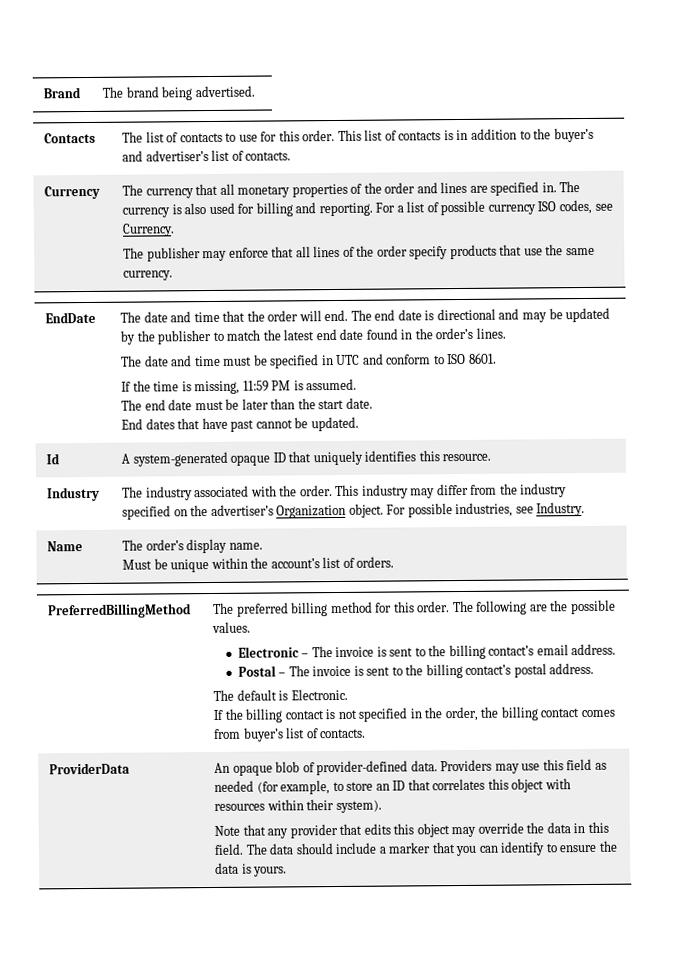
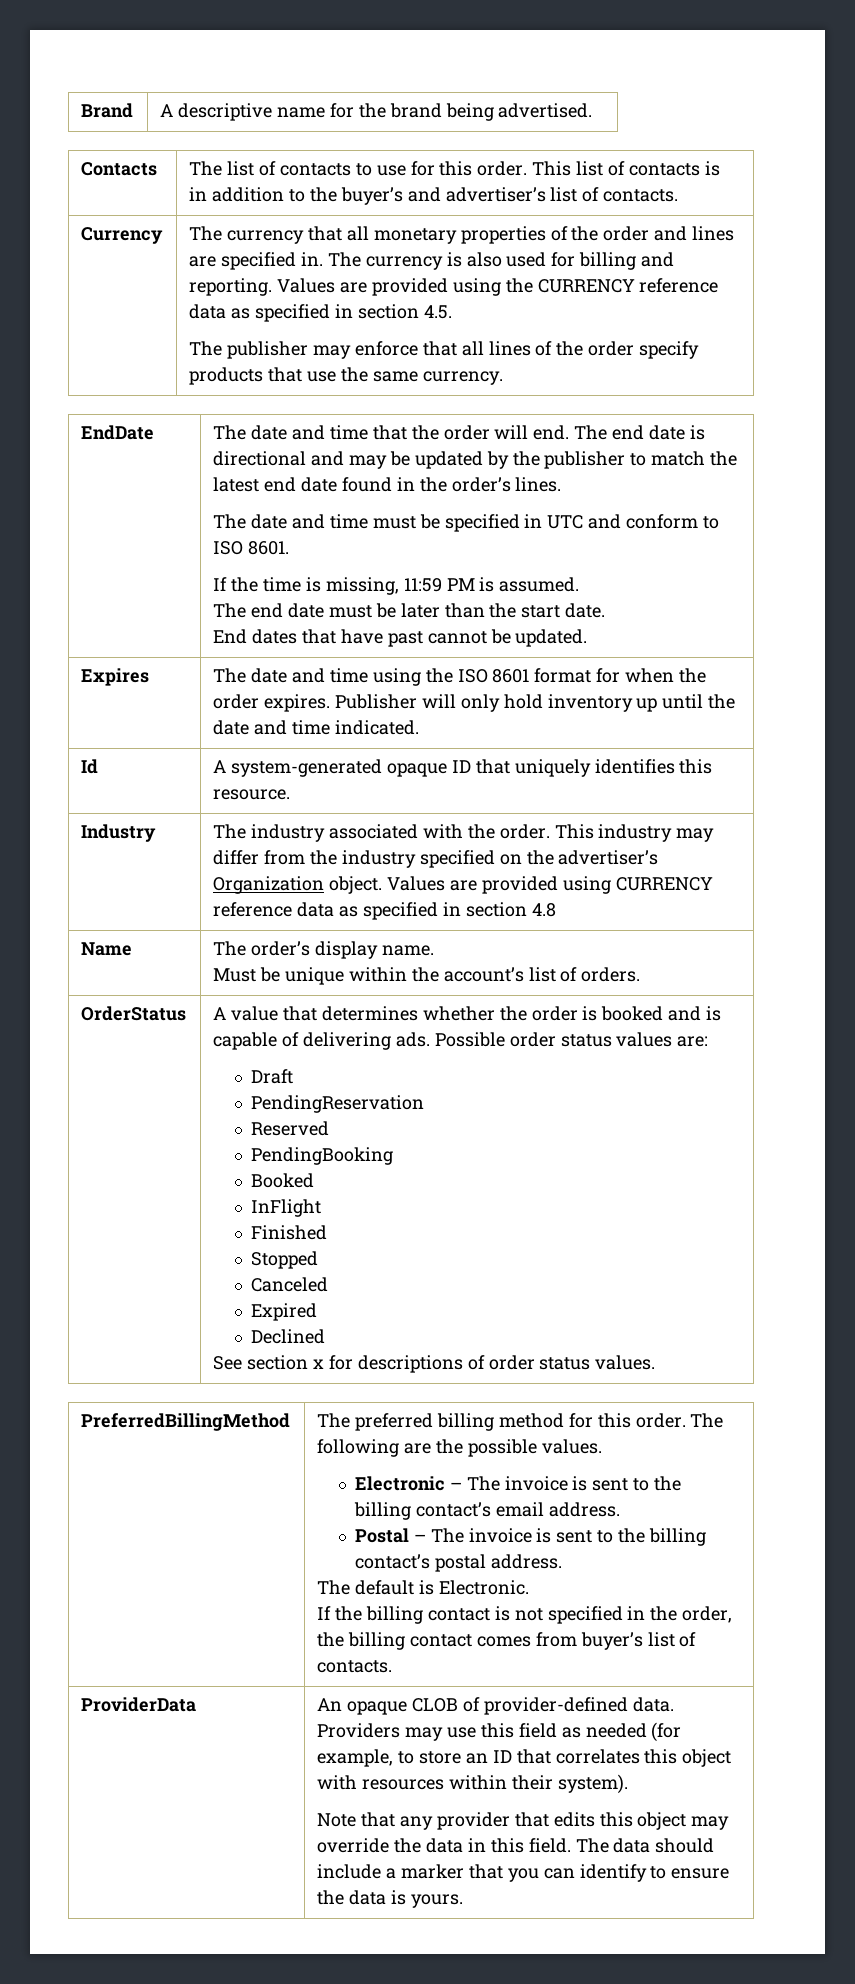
- Brand | The brand being advertised.
+ Brand | A descriptive name for the brand being advertised.
- For a list of possible currency ISO codes, see Currency.
+ Values are provided using the CURRENCY reference data as specified in section 4.5.
+ Expires | The date and time using the ISO 8601 format for when the order expires. Publisher will only hold inventory up until the date and time indicated.
- Industry | The industry associated with the order. This industry may differ from the industry specified on the advertiser’s Organization object. For possible industries, see Industry.
+ Industry | The industry associated with the order. This industry may differ from the industry specified on the advertiser’s Organization object. Values are provided using CURRENCY reference data as specified in section 4.8
+ OrderStatus | A value that determines whether the order is booked and is capable of delivering ads. Possible order status values are:
+ Draft
+ PendingReservation
+ Reserved
+ PendingBooking
+ Booked
+ InFlight
+ Finished
+ Stopped
+ Canceled
+ Expired
+ Declined
+ See section x for descriptions of order status values.
- An opaque blob of provider-defined data.
+ An opaque CLOB of provider-defined data.

